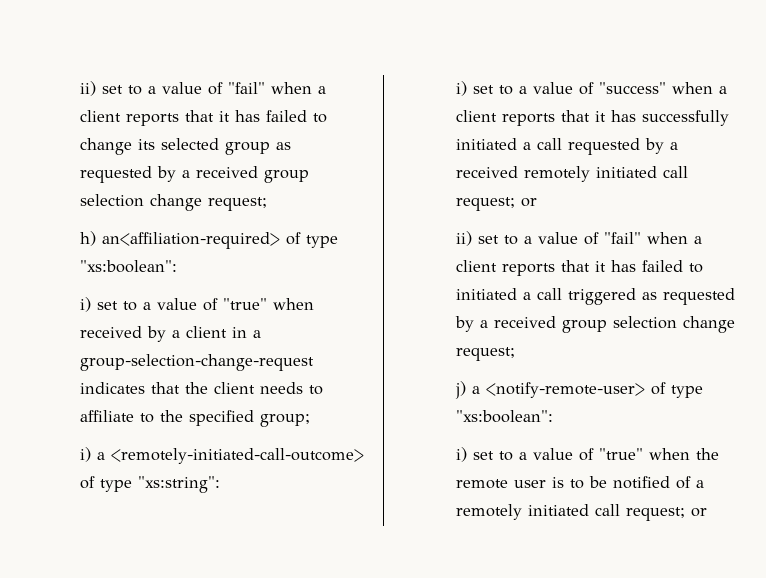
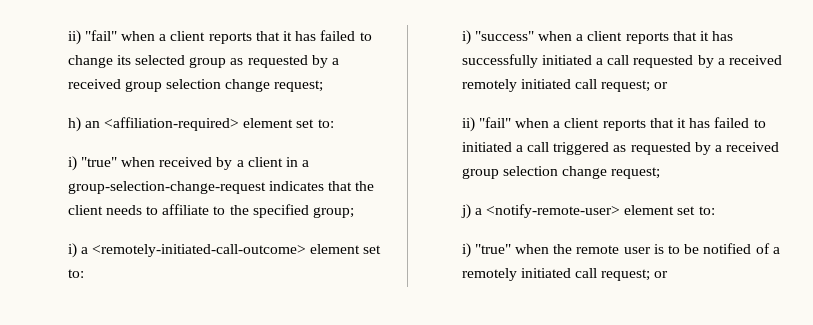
- ii) set to a value of "fail" when a client reports that it has failed to change its selected group as requested by a received group selection change request;
+ ii) "fail" when a client reports that it has failed to change its selected group as requested by a received group selection change request;
- h) an<affiliation-required> of type "xs:boolean":
- i) set to a value of "true" when received by a client in a group-selection-change-request indicates that the client needs to affiliate to the specified group;
+ h) an <affiliation-required> element set to:
+ i) "true" when received by a client in a group-selection-change-request indicates that the client needs to affiliate to the specified group;
- i) a <remotely-initiated-call-outcome> of type "xs:string":
- i) set to a value of "success" when a client reports that it has successfully initiated a call requested by a received remotely initiated call request; or
+ i) a <remotely-initiated-call-outcome> element set to:
+ i) "success" when a client reports that it has successfully initiated a call requested by a received remotely initiated call request; or
- ii) set to a value of "fail" when a client reports that it has failed to initiated a call triggered as requested by a received group selection change request;
+ ii) "fail" when a client reports that it has failed to initiated a call triggered as requested by a received group selection change request;
- j) a <notify-remote-user> of type "xs:boolean":
- i) set to a value of "true" when the remote user is to be notified of a remotely initiated call request; or
+ j) a <notify-remote-user> element set to:
+ i) "true" when the remote user is to be notified of a remotely initiated call request; or

